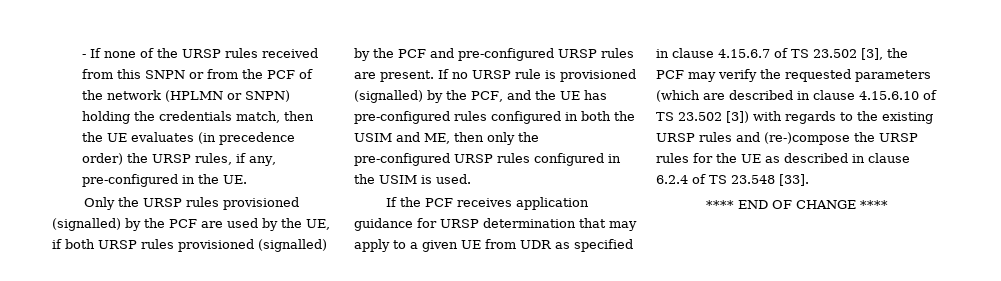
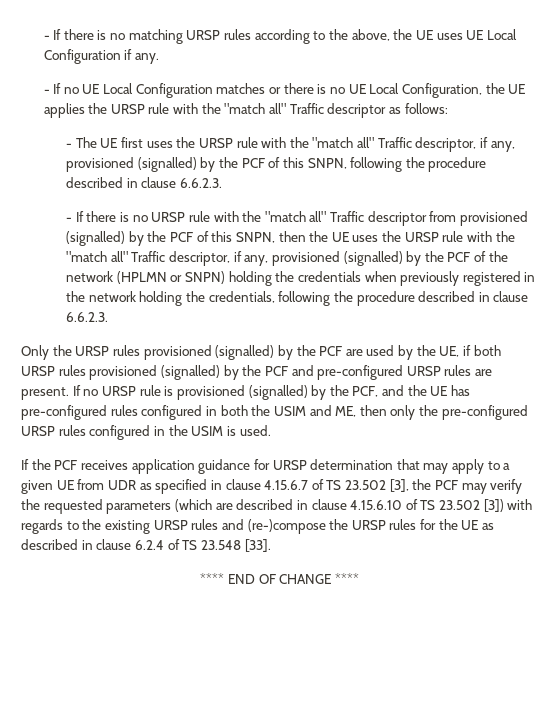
- - If none of the URSP rules received from this SNPN or from the PCF of the network (HPLMN or SNPN) holding the credentials match, then the UE evaluates (in precedence order) the URSP rules, if any, pre-configured in the UE.
+ - If there is no matching URSP rules according to the above, the UE uses UE Local Configuration if any.
+ - If no UE Local Configuration matches or there is no UE Local Configuration, the UE applies the URSP rule with the "match all" Traffic descriptor as follows:
+ - The UE first uses the URSP rule with the "match all" Traffic descriptor, if any, provisioned (signalled) by the PCF of this SNPN, following the procedure described in clause 6.6.2.3.
+ - If there is no URSP rule with the "match all" Traffic descriptor from provisioned (signalled) by the PCF of this SNPN, then the UE uses the URSP rule with the "match all" Traffic descriptor, if any, provisioned (signalled) by the PCF of the network (HPLMN or SNPN) holding the credentials when previously registered in the network holding the credentials, following the procedure described in clause 6.6.2.3.

